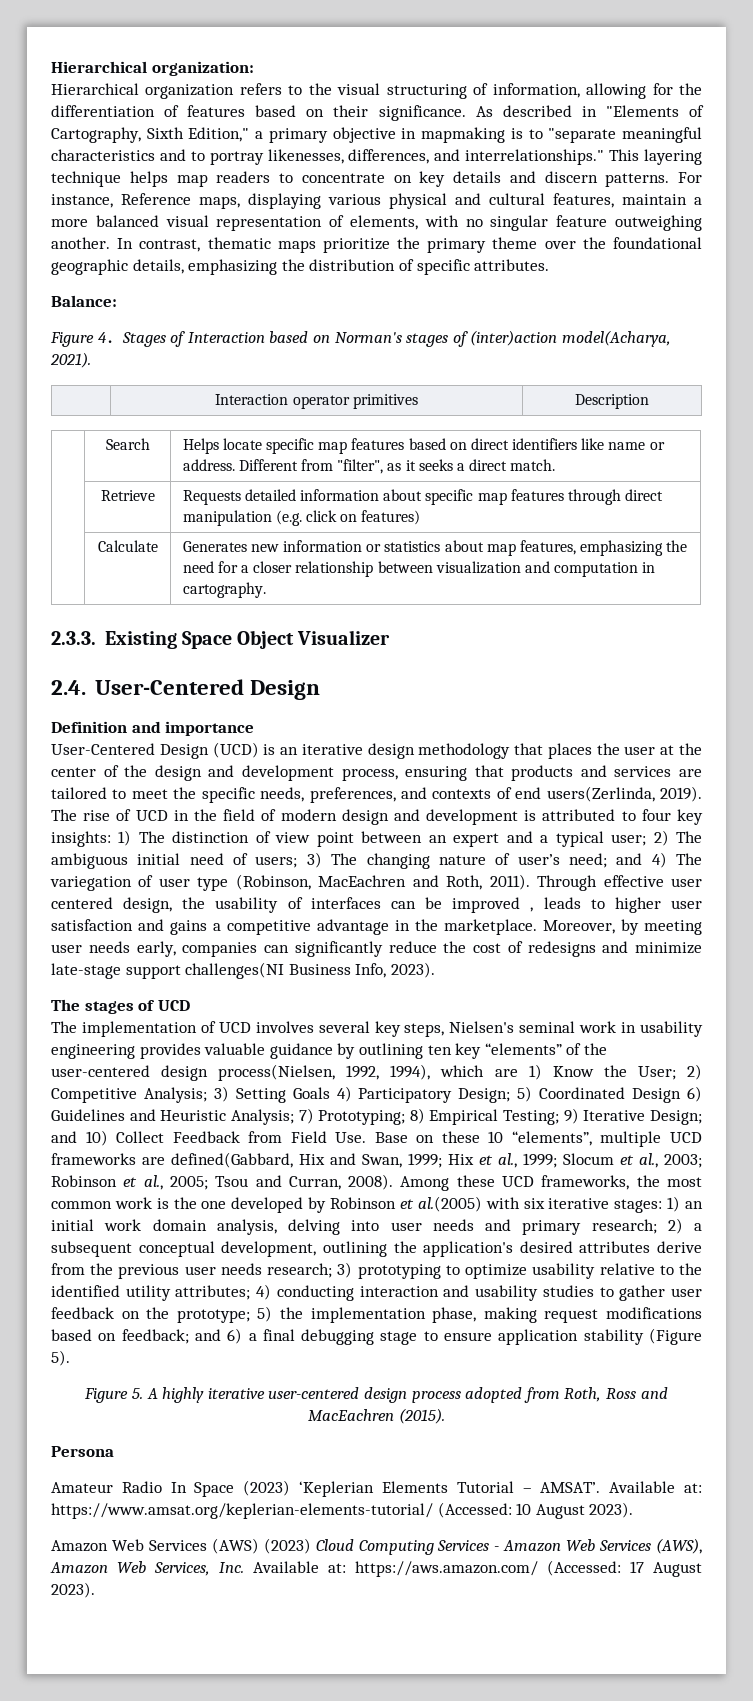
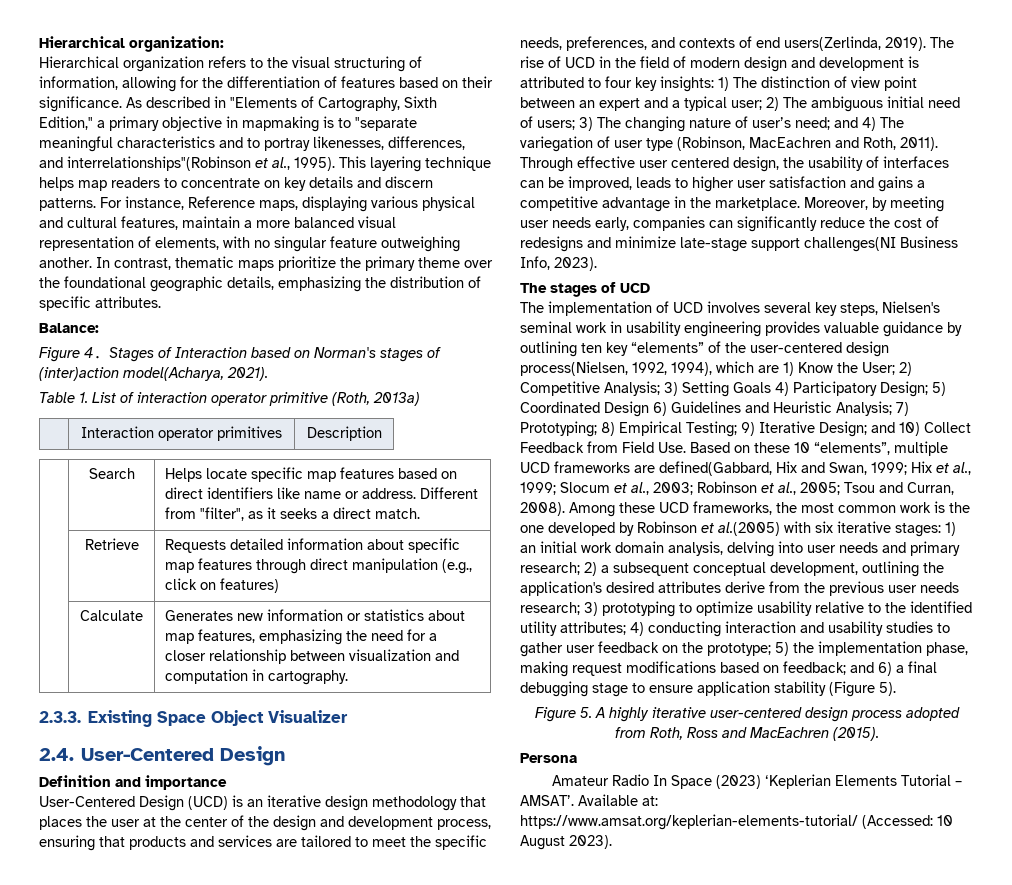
- As described in "Elements of Cartography, Sixth Edition," a primary objective in mapmaking is to "separate meaningful characteristics and to portray likenesses, differences, and interrelationships."
+ As described in "Elements of Cartography, Sixth Edition," a primary objective in mapmaking is to "separate meaningful characteristics and to portray likenesses, differences, and interrelationships"(Robinson et al., 1995).
+ Table 1. List of interaction operator primitive (Roth, 2013a)
- | Retrieve | Requests detailed information about specific map features through direct manipulation (e.g. click on features)
+ | Retrieve | Requests detailed information about specific map features through direct manipulation (e.g., click on features)
- Through effective user centered design, the usability of interfaces can be improved , leads to higher user satisfaction and gains a competitive advantage in the marketplace.
+ Through effective user centered design, the usability of interfaces can be improved, leads to higher user satisfaction and gains a competitive advantage in the marketplace.
- and 10) Collect Feedback from Field Use. Base on these 10 “elements”, multiple UCD frameworks are defined(Gabbard, Hix and Swan, 1999;
+ and 10) Collect Feedback from Field Use. Based on these 10 “elements”, multiple UCD frameworks are defined(Gabbard, Hix and Swan, 1999;
- Amazon Web Services (AWS) (2023) Cloud Computing Services - Amazon Web Services (AWS), Amazon Web Services, Inc. Available at: https://aws.amazon.com/ (Accessed: 17 August 2023).

